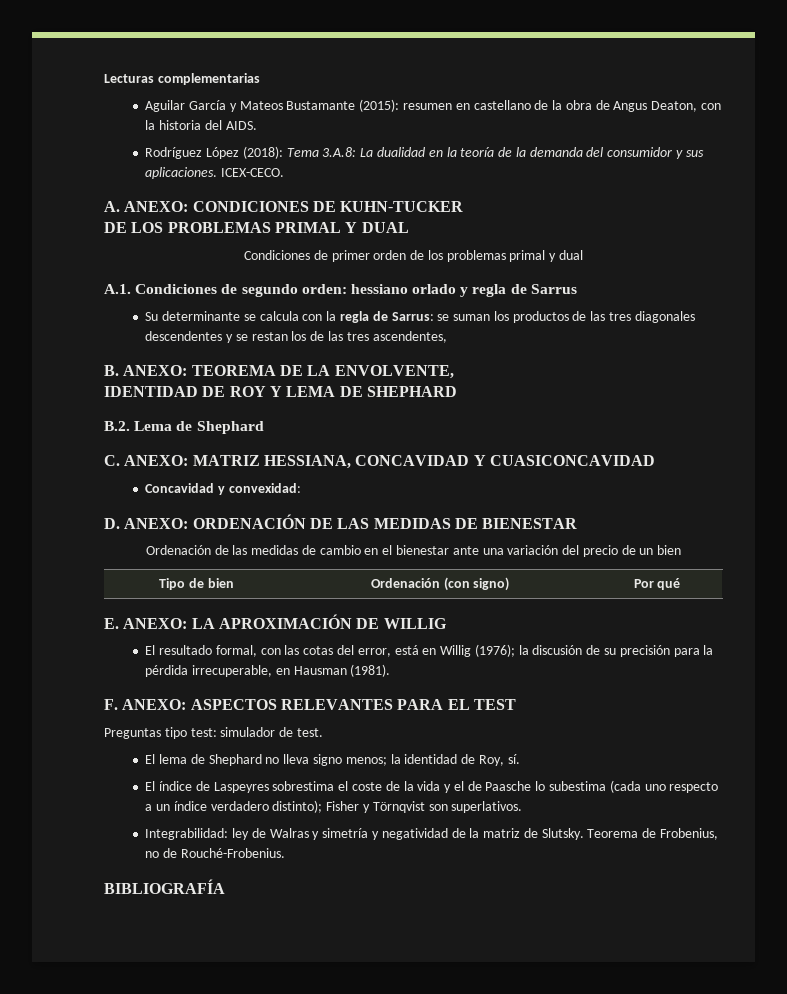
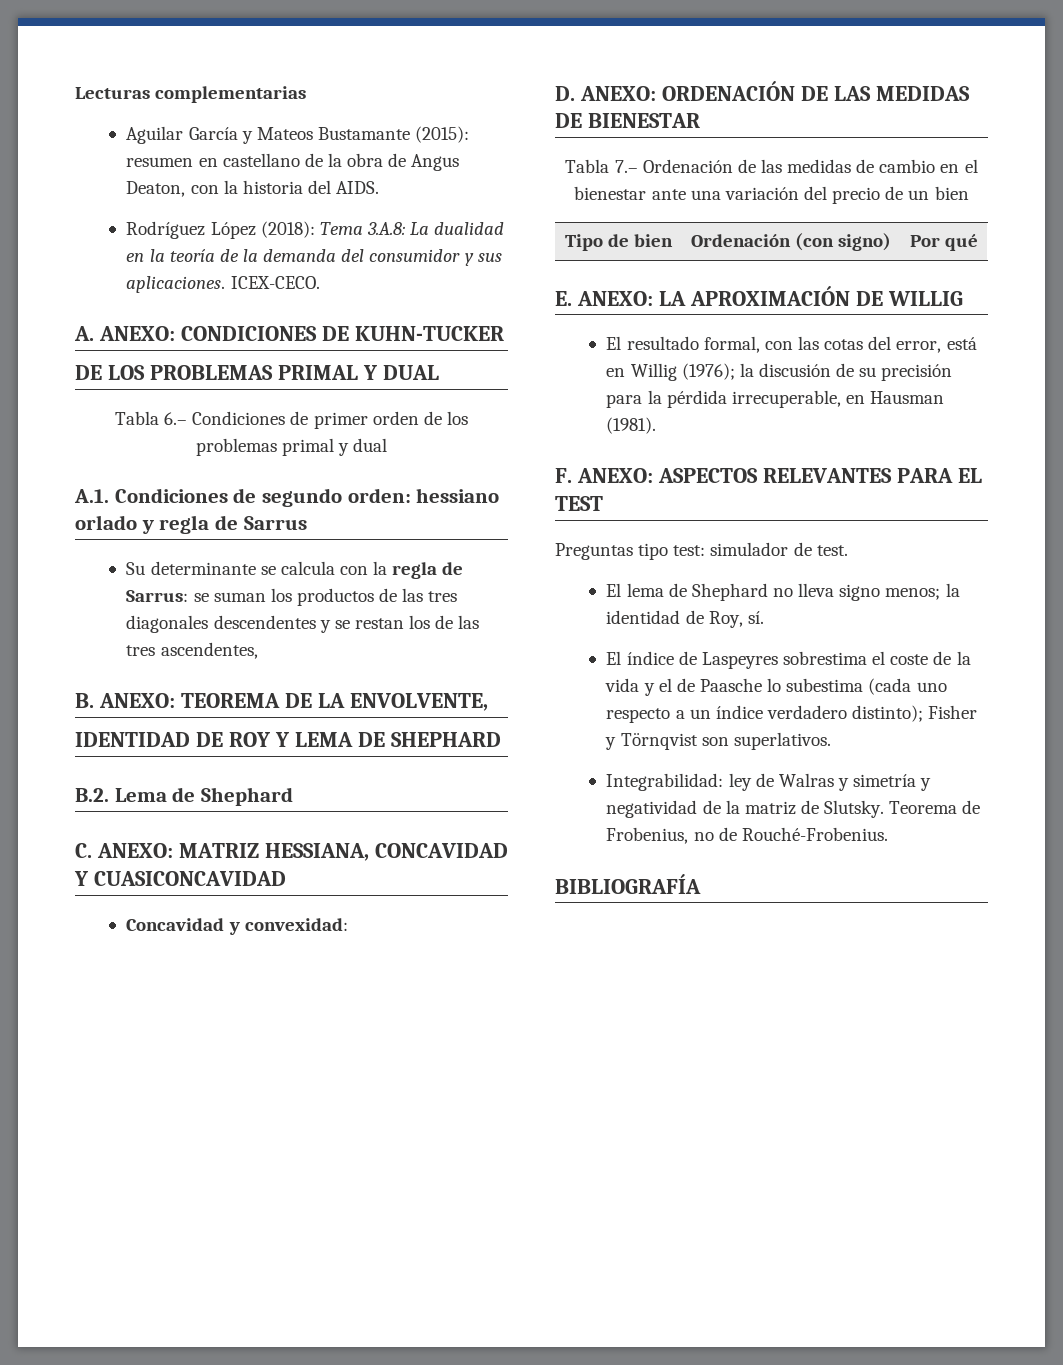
- Condiciones de primer orden de los problemas primal y dual
+ Tabla 6.– Condiciones de primer orden de los problemas primal y dual
- Ordenación de las medidas de cambio en el bienestar ante una variación del precio de un bien
+ Tabla 7.– Ordenación de las medidas de cambio en el bienestar ante una variación del precio de un bien

